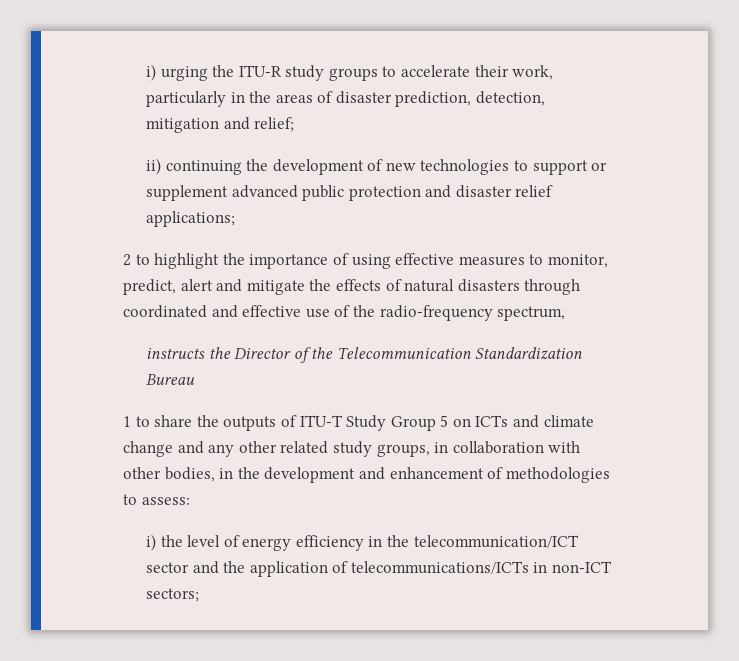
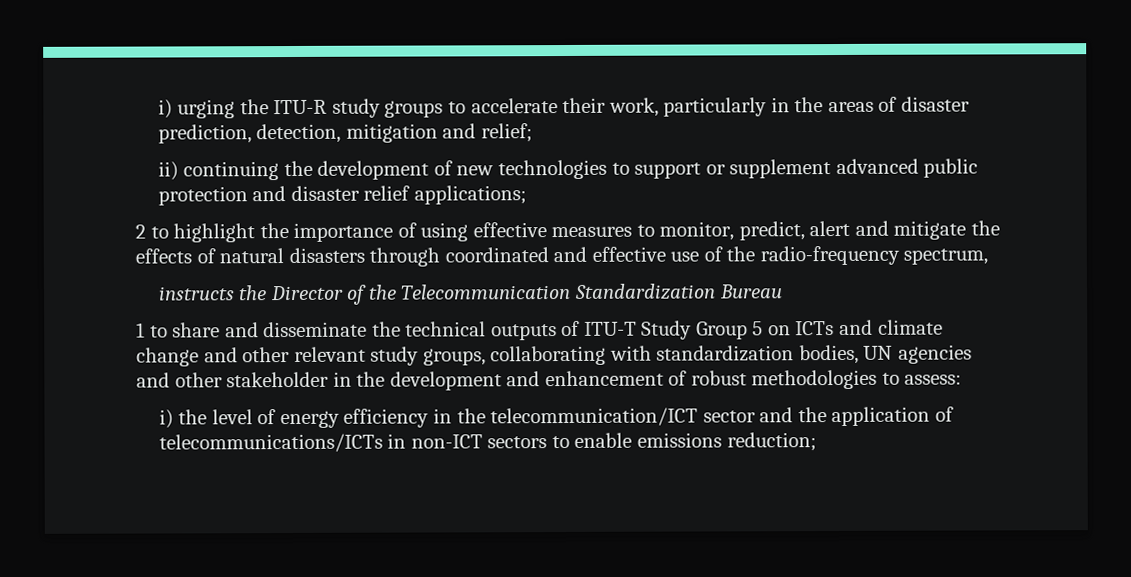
- 1 to share the outputs of ITU-T Study Group 5 on ICTs and climate change and any other related study groups, in collaboration with other bodies, in the development and enhancement of methodologies to assess:
+ 1 to share and disseminate the technical outputs of ITU-T Study Group 5 on ICTs and climate change and other relevant study groups, collaborating with standardization bodies, UN agencies and other stakeholder in the development and enhancement of robust methodologies to assess:
- i) the level of energy efficiency in the telecommunication/ICT sector and the application of telecommunications/ICTs in non-ICT sectors;
+ i) the level of energy efficiency in the telecommunication/ICT sector and the application of telecommunications/ICTs in non-ICT sectors to enable emissions reduction;

